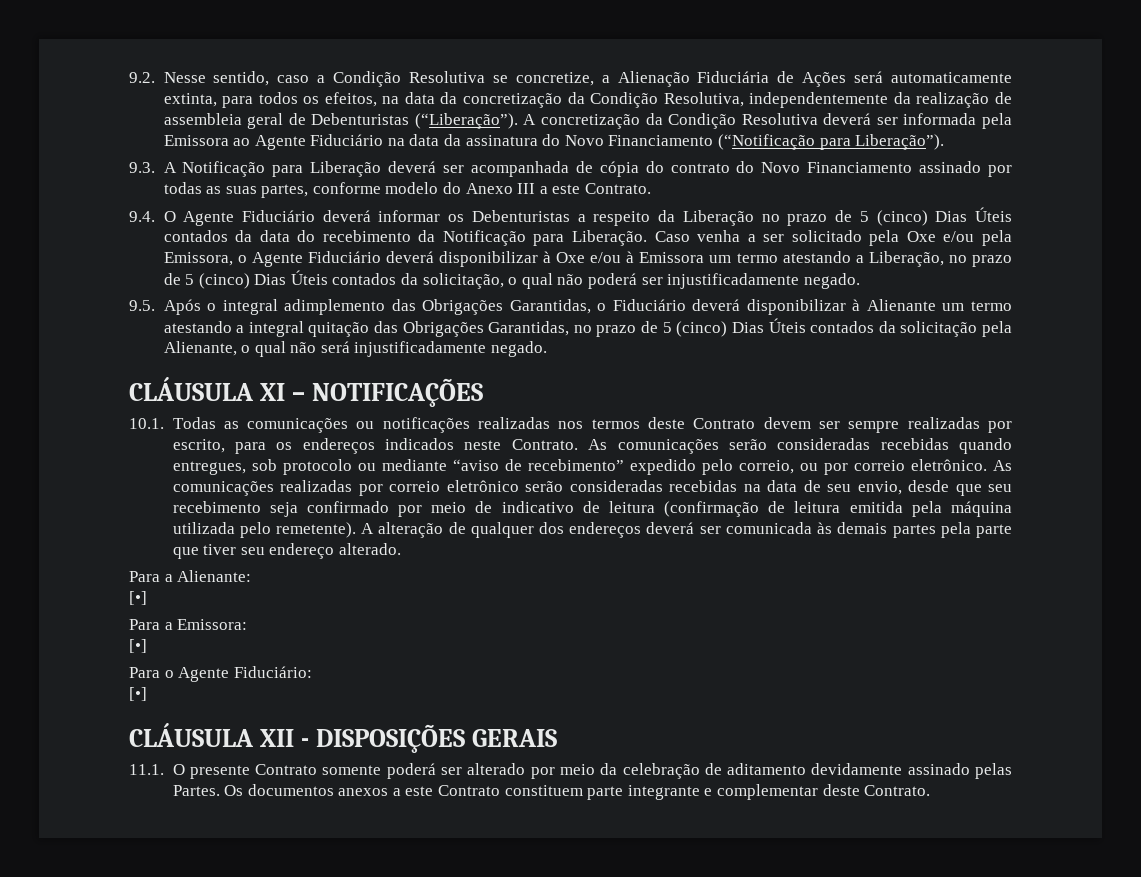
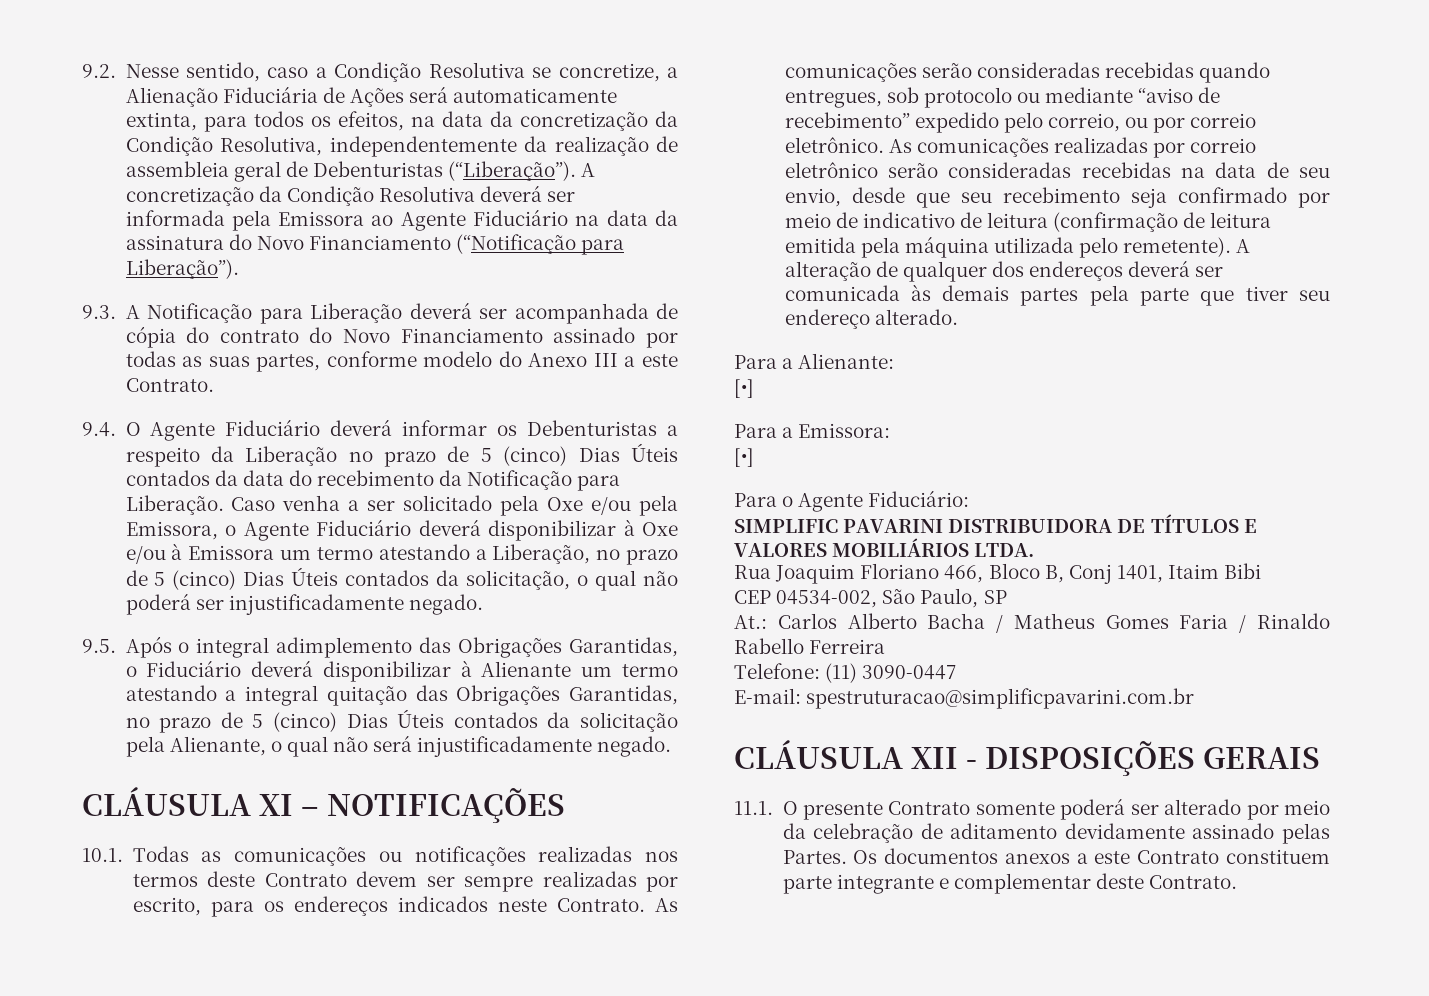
  Para o Agente Fiduciário:
- [•]
+ SIMPLIFIC PAVARINI DISTRIBUIDORA DE TÍTULOS E VALORES MOBILIÁRIOS LTDA.
+ Rua Joaquim Floriano 466, Bloco B, Conj 1401, Itaim Bibi
+ CEP 04534-002, São Paulo, SP
+ At.: Carlos Alberto Bacha / Matheus Gomes Faria / Rinaldo Rabello Ferreira
+ Telefone: (11) 3090-0447
+ E-mail: spestruturacao@simplificpavarini.com.br

